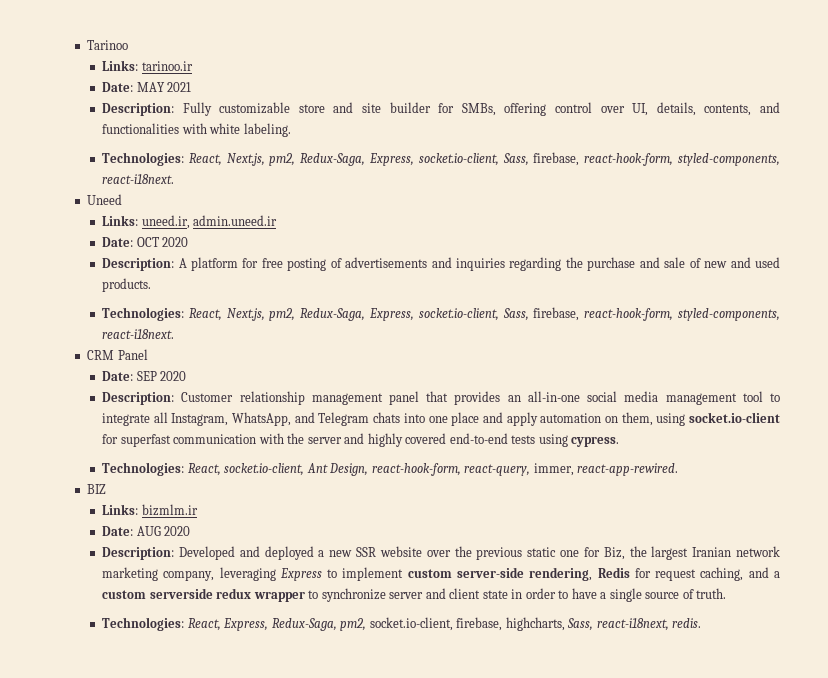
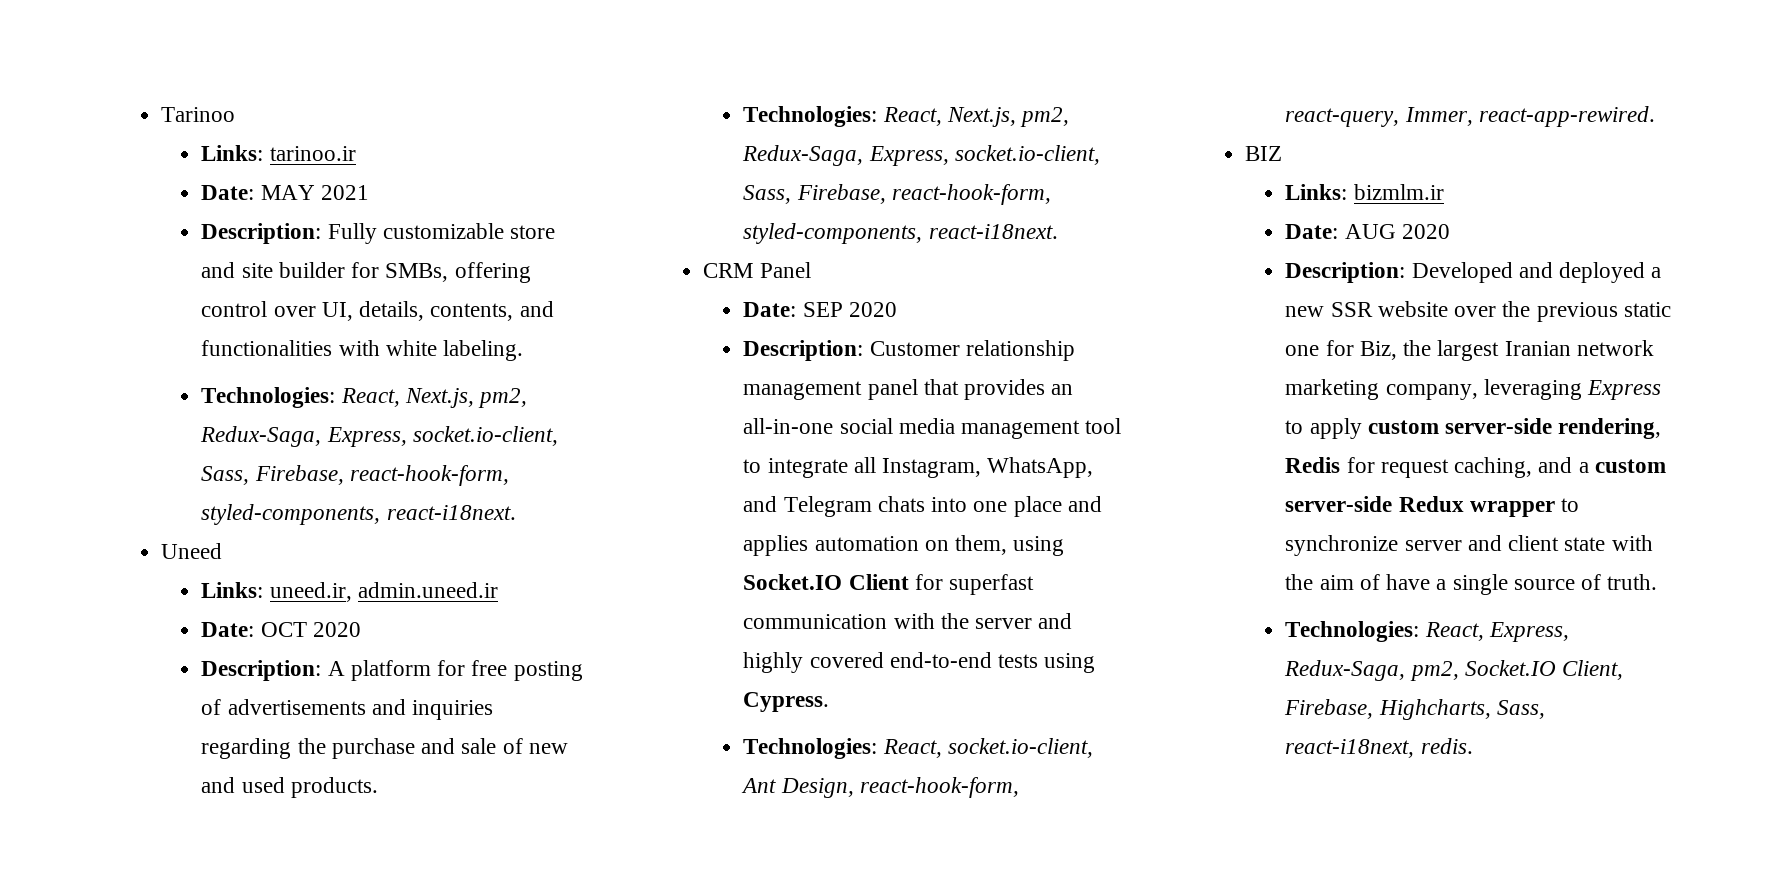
  Description: Fully customizable store and site builder for SMBs, offering control over UI, details, contents, and functionalities with white labeling.
- Technologies: React, Next.js, pm2, Redux-Saga, Express, socket.io-client, Sass, firebase, react-hook-form, styled-components, react-i18next.
+ Technologies: React, Next.js, pm2, Redux-Saga, Express, socket.io-client, Sass, Firebase, react-hook-form, styled-components, react-i18next.
  Description: A platform for free posting of advertisements and inquiries regarding the purchase and sale of new and used products.
- Technologies: React, Next.js, pm2, Redux-Saga, Express, socket.io-client, Sass, firebase, react-hook-form, styled-components, react-i18next.
+ Technologies: React, Next.js, pm2, Redux-Saga, Express, socket.io-client, Sass, Firebase, react-hook-form, styled-components, react-i18next.
- Description: Customer relationship management panel that provides an all-in-one social media management tool to integrate all Instagram, WhatsApp, and Telegram chats into one place and apply automation on them, using socket.io-client for superfast communication with the server and highly covered end-to-end tests using cypress.
+ Description: Customer relationship management panel that provides an all-in-one social media management tool to integrate all Instagram, WhatsApp, and Telegram chats into one place and applies automation on them, using Socket.IO Client for superfast communication with the server and highly covered end-to-end tests using Cypress.
- Technologies: React, socket.io-client, Ant Design, react-hook-form, react-query, immer, react-app-rewired.
+ Technologies: React, socket.io-client, Ant Design, react-hook-form, react-query, Immer, react-app-rewired.
- Description: Developed and deployed a new SSR website over the previous static one for Biz, the largest Iranian network marketing company, leveraging Express to implement custom server-side rendering, Redis for request caching, and a custom serverside redux wrapper to synchronize server and client state in order to have a single source of truth.
+ Description: Developed and deployed a new SSR website over the previous static one for Biz, the largest Iranian network marketing company, leveraging Express to apply custom server-side rendering, Redis for request caching, and a custom server-side Redux wrapper to synchronize server and client state with the aim of have a single source of truth.
- Technologies: React, Express, Redux-Saga, pm2, socket.io-client, firebase, highcharts, Sass, react-i18next, redis.
+ Technologies: React, Express, Redux-Saga, pm2, Socket.IO Client, Firebase, Highcharts, Sass, react-i18next, redis.

